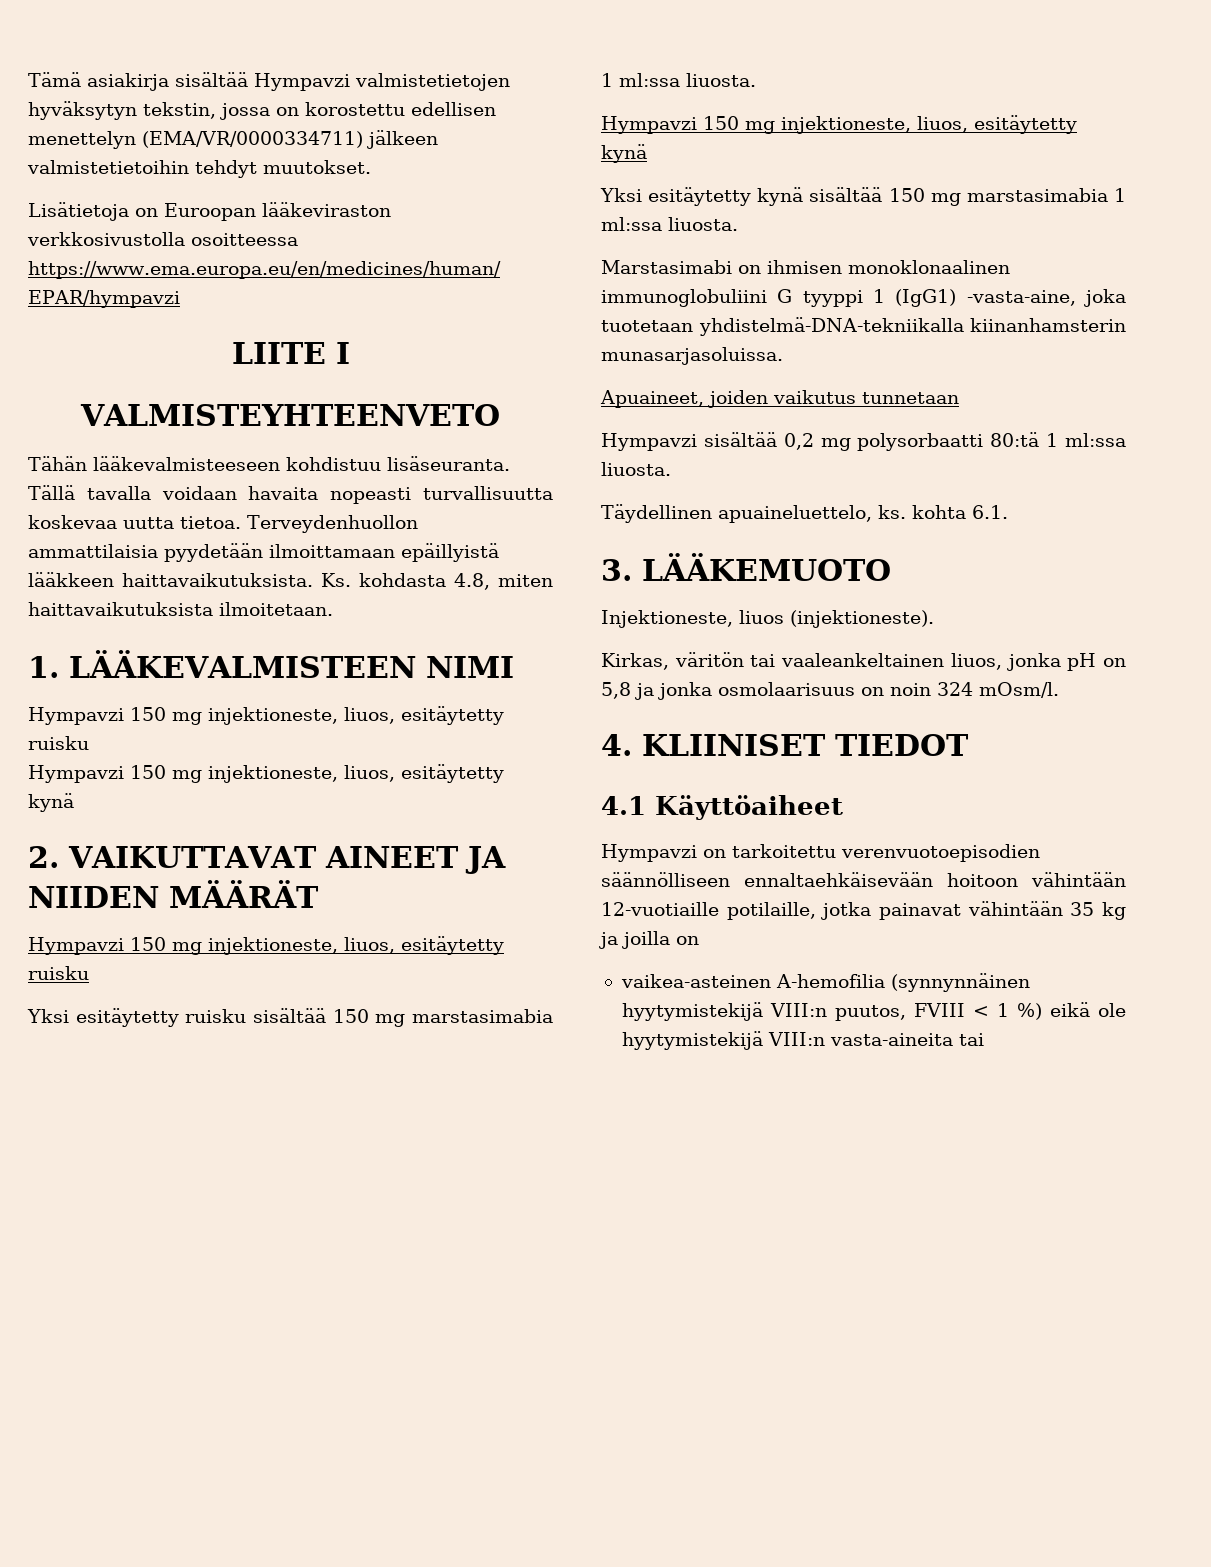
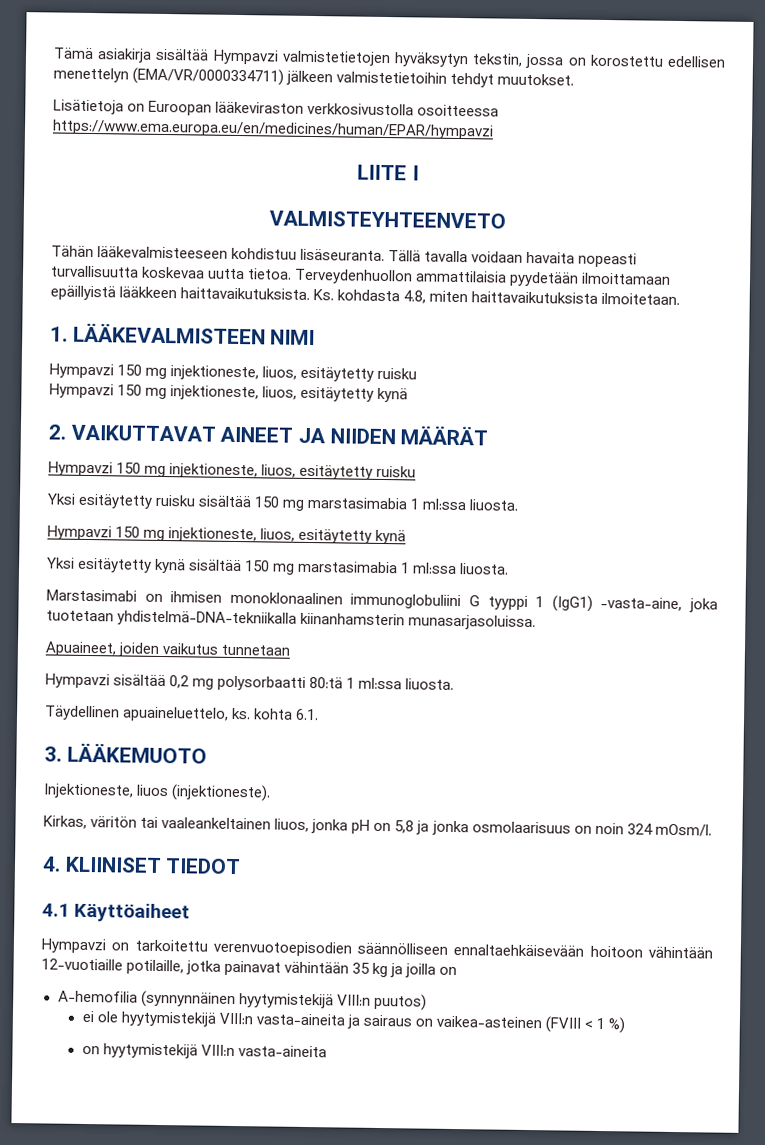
- vaikea-asteinen A-hemofilia (synnynnäinen hyytymistekijä VIII:n puutos, FVIII < 1 %) eikä ole hyytymistekijä VIII:n vasta-aineita tai
+ A-hemofilia (synnynnäinen hyytymistekijä VIII:n puutos)
+ ei ole hyytymistekijä VIII:n vasta-aineita ja sairaus on vaikea-asteinen (FVIII < 1 %)
+ on hyytymistekijä VIII:n vasta-aineita

